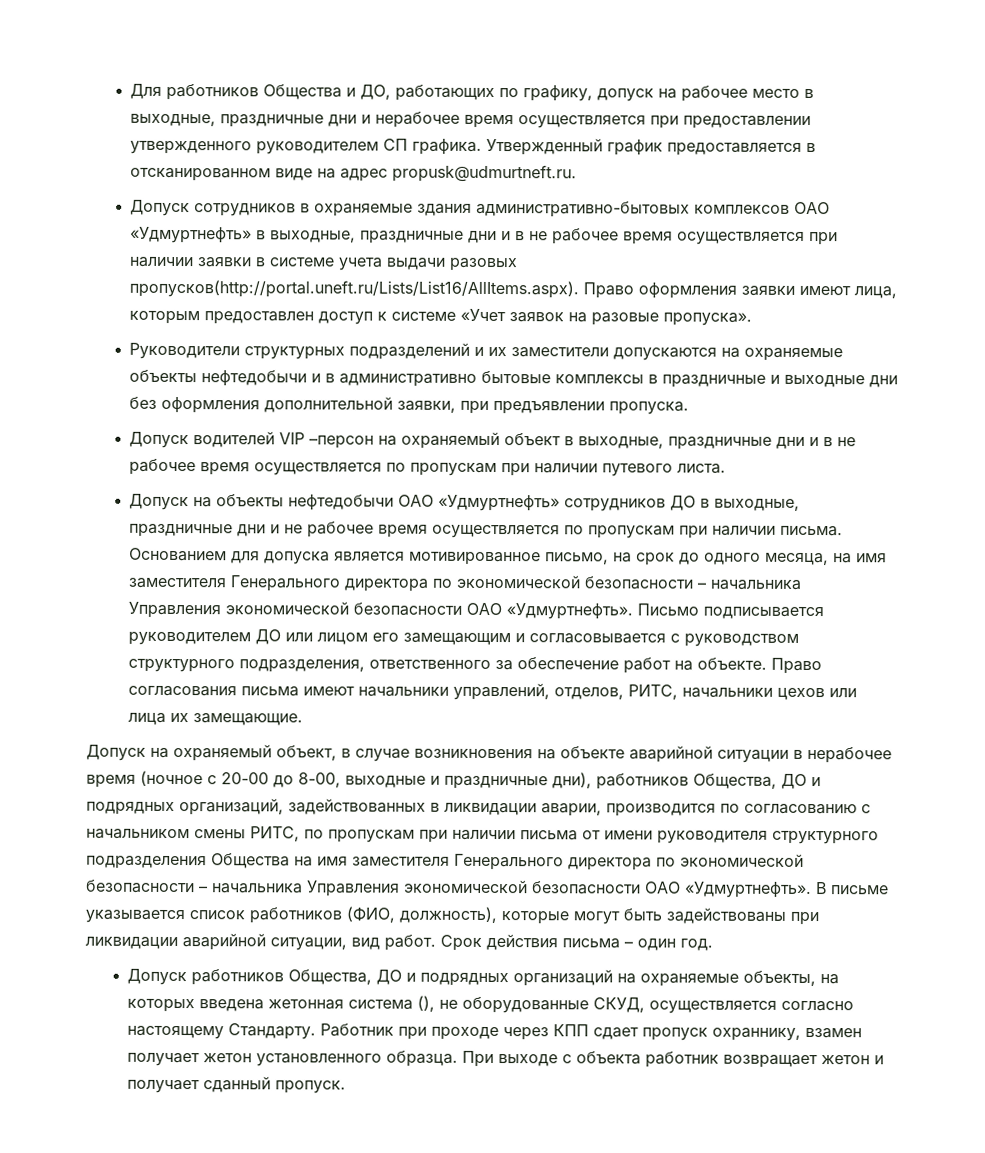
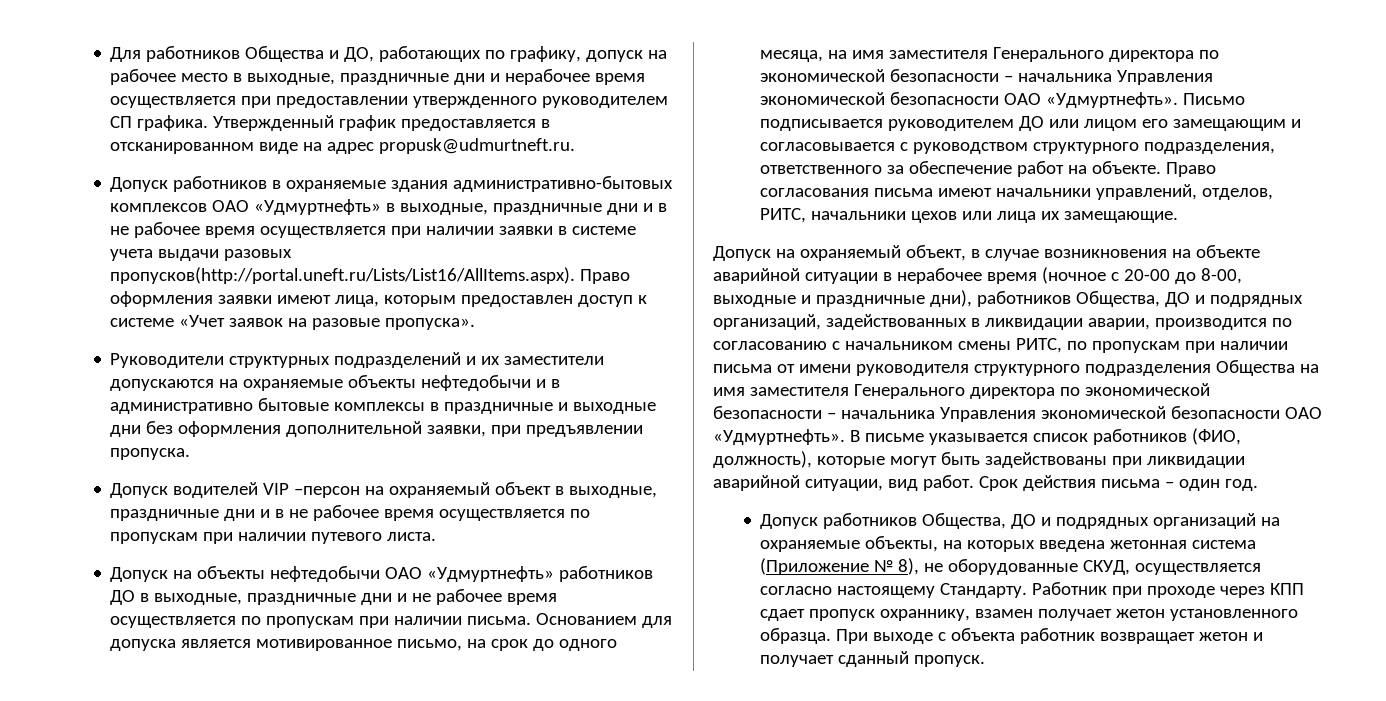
- Допуск сотрудников в охраняемые здания административно-бытовых комплексов ОАО «Удмуртнефть» в выходные, праздничные дни и в не рабочее время осуществляется при наличии заявки в системе учета выдачи разовых пропусков(http://portal.uneft.ru/Lists/List16/AllItems.aspx). Право оформления заявки имеют лица, которым предоставлен доступ к системе «Учет заявок на разовые пропуска».
+ Допуск работников в охраняемые здания административно-бытовых комплексов ОАО «Удмуртнефть» в выходные, праздничные дни и в не рабочее время осуществляется при наличии заявки в системе учета выдачи разовых пропусков(http://portal.uneft.ru/Lists/List16/AllItems.aspx). Право оформления заявки имеют лица, которым предоставлен доступ к системе «Учет заявок на разовые пропуска».
- Допуск на объекты нефтедобычи ОАО «Удмуртнефть» сотрудников ДО в выходные, праздничные дни и не рабочее время осуществляется по пропускам при наличии письма.
+ Допуск на объекты нефтедобычи ОАО «Удмуртнефть» работников ДО в выходные, праздничные дни и не рабочее время осуществляется по пропускам при наличии письма.
- Допуск работников Общества, ДО и подрядных организаций на охраняемые объекты, на которых введена жетонная система (), не оборудованные СКУД, осуществляется согласно настоящему Стандарту.
+ Допуск работников Общества, ДО и подрядных организаций на охраняемые объекты, на которых введена жетонная система (Приложение № 8), не оборудованные СКУД, осуществляется согласно настоящему Стандарту.

